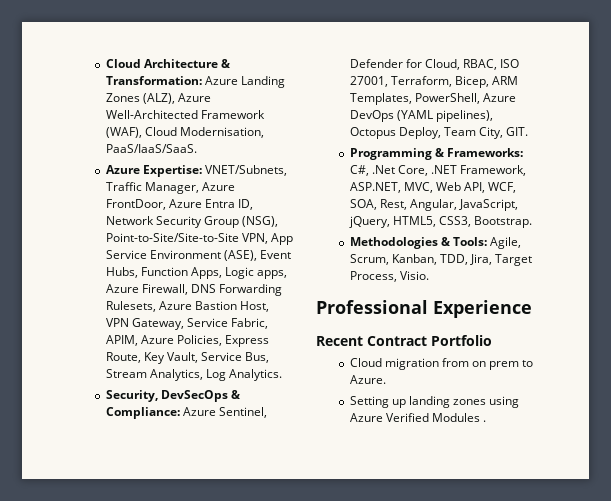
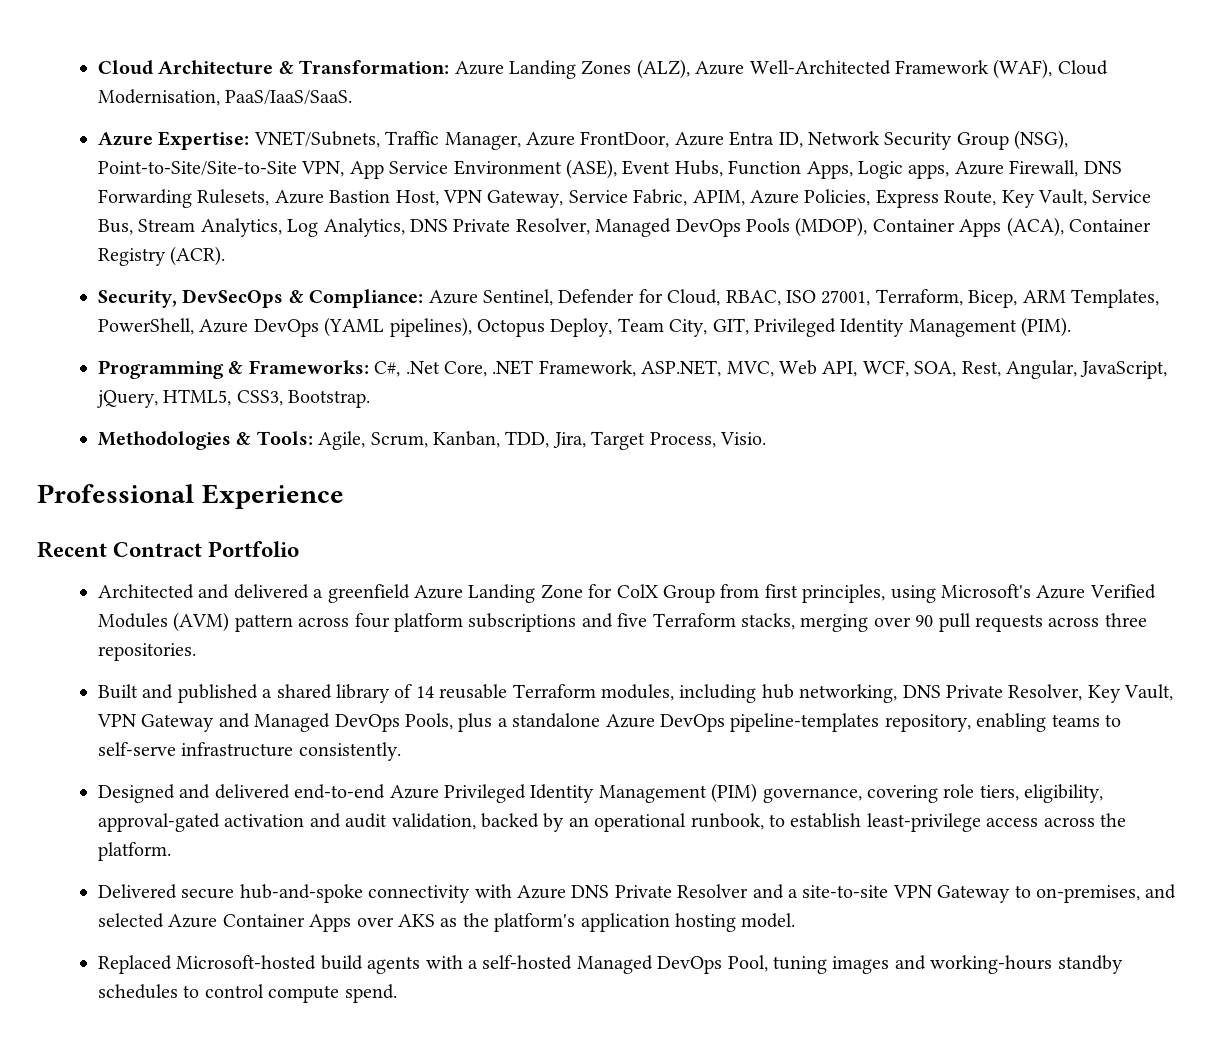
- Azure Expertise: VNET/Subnets, Traffic Manager, Azure FrontDoor, Azure Entra ID, Network Security Group (NSG), Point-to-Site/Site-to-Site VPN, App Service Environment (ASE), Event Hubs, Function Apps, Logic apps, Azure Firewall, DNS Forwarding Rulesets, Azure Bastion Host, VPN Gateway, Service Fabric, APIM, Azure Policies, Express Route, Key Vault, Service Bus, Stream Analytics, Log Analytics.
+ Azure Expertise: VNET/Subnets, Traffic Manager, Azure FrontDoor, Azure Entra ID, Network Security Group (NSG), Point-to-Site/Site-to-Site VPN, App Service Environment (ASE), Event Hubs, Function Apps, Logic apps, Azure Firewall, DNS Forwarding Rulesets, Azure Bastion Host, VPN Gateway, Service Fabric, APIM, Azure Policies, Express Route, Key Vault, Service Bus, Stream Analytics, Log Analytics, DNS Private Resolver, Managed DevOps Pools (MDOP), Container Apps (ACA), Container Registry (ACR).
- Security, DevSecOps & Compliance: Azure Sentinel, Defender for Cloud, RBAC, ISO 27001, Terraform, Bicep, ARM Templates, PowerShell, Azure DevOps (YAML pipelines), Octopus Deploy, Team City, GIT.
+ Security, DevSecOps & Compliance: Azure Sentinel, Defender for Cloud, RBAC, ISO 27001, Terraform, Bicep, ARM Templates, PowerShell, Azure DevOps (YAML pipelines), Octopus Deploy, Team City, GIT, Privileged Identity Management (PIM).
- Cloud migration from on prem to Azure.
- Setting up landing zones using Azure Verified Modules .
+ Architected and delivered a greenfield Azure Landing Zone for ColX Group from first principles, using Microsoft's Azure Verified Modules (AVM) pattern across four platform subscriptions and five Terraform stacks, merging over 90 pull requests across three repositories.
+ Built and published a shared library of 14 reusable Terraform modules, including hub networking, DNS Private Resolver, Key Vault, VPN Gateway and Managed DevOps Pools, plus a standalone Azure DevOps pipeline-templates repository, enabling teams to self-serve infrastructure consistently.
+ Designed and delivered end-to-end Azure Privileged Identity Management (PIM) governance, covering role tiers, eligibility, approval-gated activation and audit validation, backed by an operational runbook, to establish least-privilege access across the platform.
+ Delivered secure hub-and-spoke connectivity with Azure DNS Private Resolver and a site-to-site VPN Gateway to on-premises, and selected Azure Container Apps over AKS as the platform's application hosting model.
+ Replaced Microsoft-hosted build agents with a self-hosted Managed DevOps Pool, tuning images and working-hours standby schedules to control compute spend.

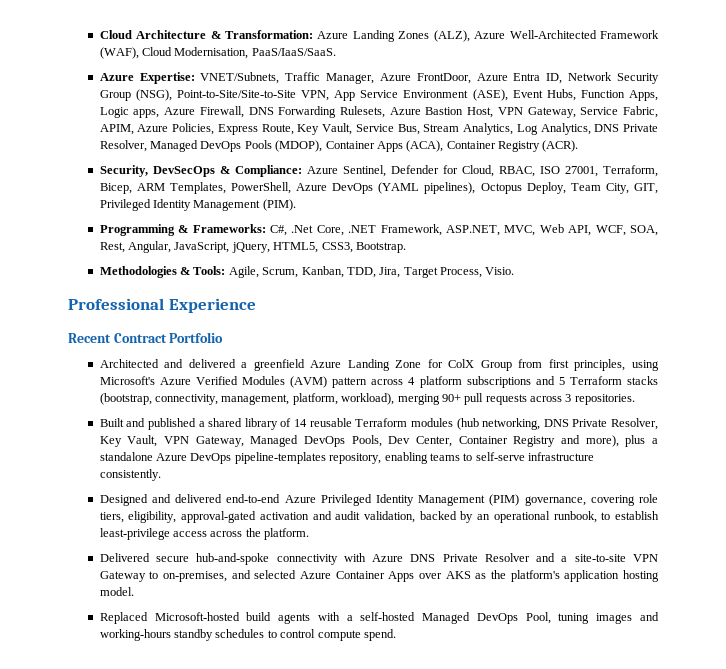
- Architected and delivered a greenfield Azure Landing Zone for ColX Group from first principles, using Microsoft's Azure Verified Modules (AVM) pattern across four platform subscriptions and five Terraform stacks, merging over 90 pull requests across three repositories.
+ Architected and delivered a greenfield Azure Landing Zone for ColX Group from first principles, using Microsoft's Azure Verified Modules (AVM) pattern across 4 platform subscriptions and 5 Terraform stacks (bootstrap, connectivity, management, platform, workload), merging 90+ pull requests across 3 repositories.
- Built and published a shared library of 14 reusable Terraform modules, including hub networking, DNS Private Resolver, Key Vault, VPN Gateway and Managed DevOps Pools, plus a standalone Azure DevOps pipeline-templates repository, enabling teams to self-serve infrastructure consistently.
+ Built and published a shared library of 14 reusable Terraform modules (hub networking, DNS Private Resolver, Key Vault, VPN Gateway, Managed DevOps Pools, Dev Center, Container Registry and more), plus a standalone Azure DevOps pipeline-templates repository, enabling teams to self-serve infrastructure consistently.

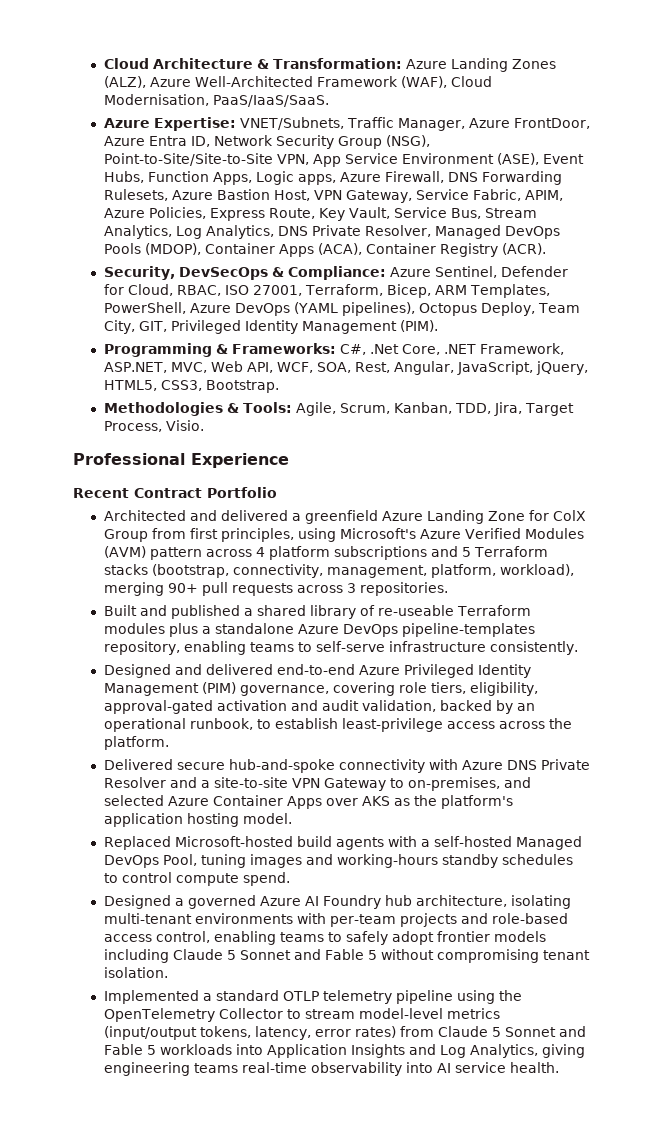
- Built and published a shared library of 14 reusable Terraform modules (hub networking, DNS Private Resolver, Key Vault, VPN Gateway, Managed DevOps Pools, Dev Center, Container Registry and more), plus a standalone Azure DevOps pipeline-templates repository, enabling teams to self-serve infrastructure consistently.
+ Built and published a shared library of re-useable Terraform modules plus a standalone Azure DevOps pipeline-templates repository, enabling teams to self-serve infrastructure consistently.
+ Designed a governed Azure AI Foundry hub architecture, isolating multi-tenant environments with per-team projects and role-based access control, enabling teams to safely adopt frontier models including Claude 5 Sonnet and Fable 5 without compromising tenant isolation.
+ Implemented a standard OTLP telemetry pipeline using the OpenTelemetry Collector to stream model-level metrics (input/output tokens, latency, error rates) from Claude 5 Sonnet and Fable 5 workloads into Application Insights and Log Analytics, giving engineering teams real-time observability into AI service health.

